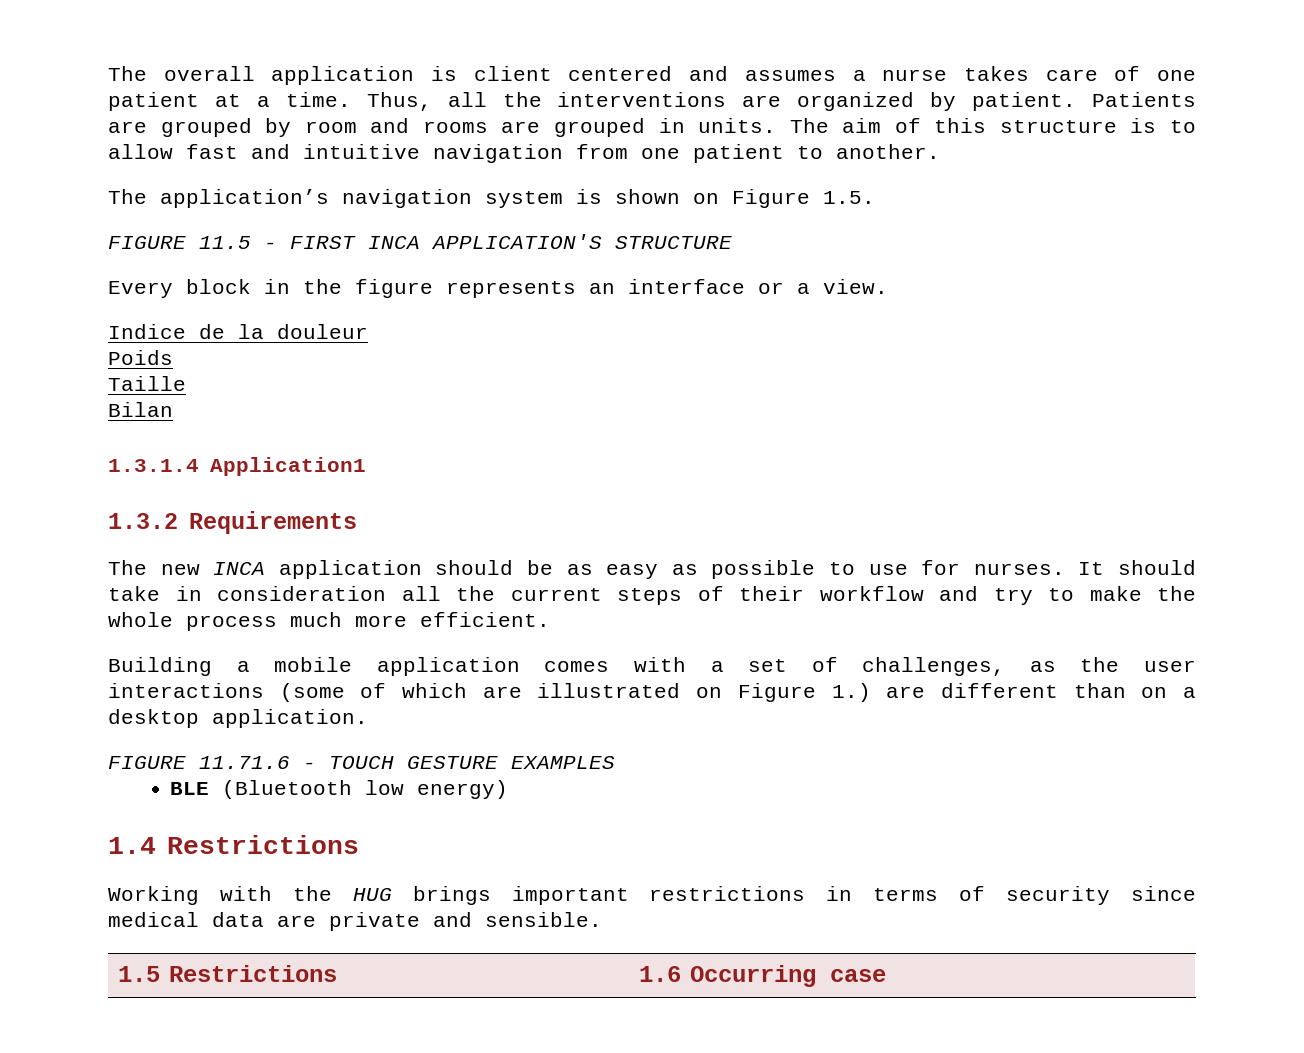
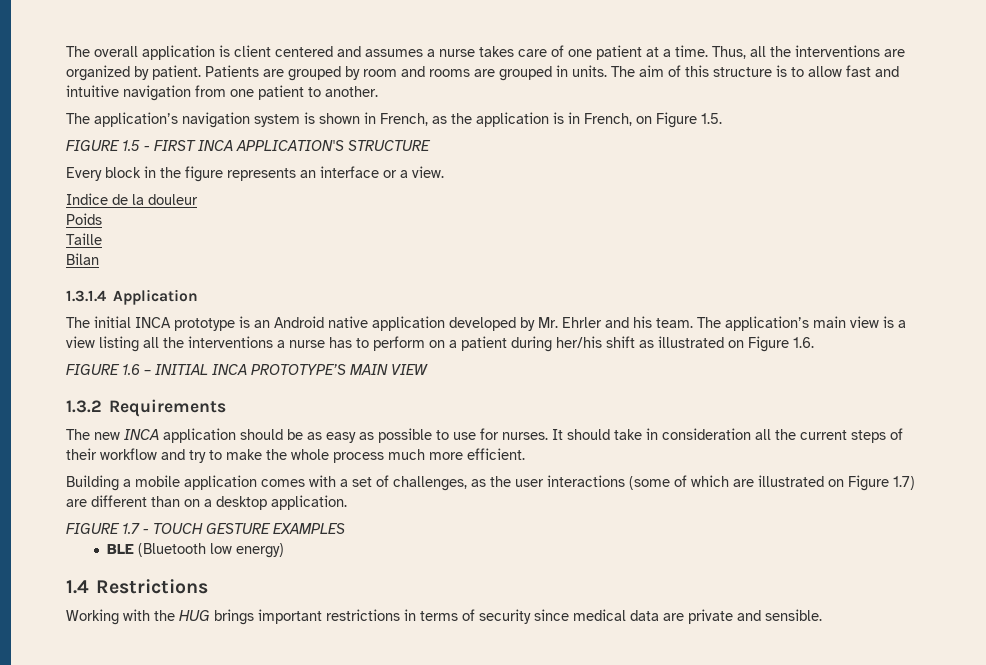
- The application’s navigation system is shown on Figure 1.5.
+ The application’s navigation system is shown in French, as the application is in French, on Figure 1.5.
- FIGURE 11.5 - FIRST INCA APPLICATION'S STRUCTURE
+ FIGURE 1.5 - FIRST INCA APPLICATION'S STRUCTURE
- 1.3.1.4 Application1
+ 1.3.1.4 Application
+ The initial INCA prototype is an Android native application developed by Mr. Ehrler and his team. The application’s main view is a view listing all the interventions a nurse has to perform on a patient during her/his shift as illustrated on Figure 1.6.
+ FIGURE 1.6 – INITIAL INCA PROTOTYPE’S MAIN VIEW
- Building a mobile application comes with a set of challenges, as the user interactions (some of which are illustrated on Figure 1.) are different than on a desktop application.
+ Building a mobile application comes with a set of challenges, as the user interactions (some of which are illustrated on Figure 1.7) are different than on a desktop application.
- FIGURE 11.71.6 - TOUCH GESTURE EXAMPLES
+ FIGURE 1.7 - TOUCH GESTURE EXAMPLES
- 1.5 Restrictions | 1.6 Occurring case

